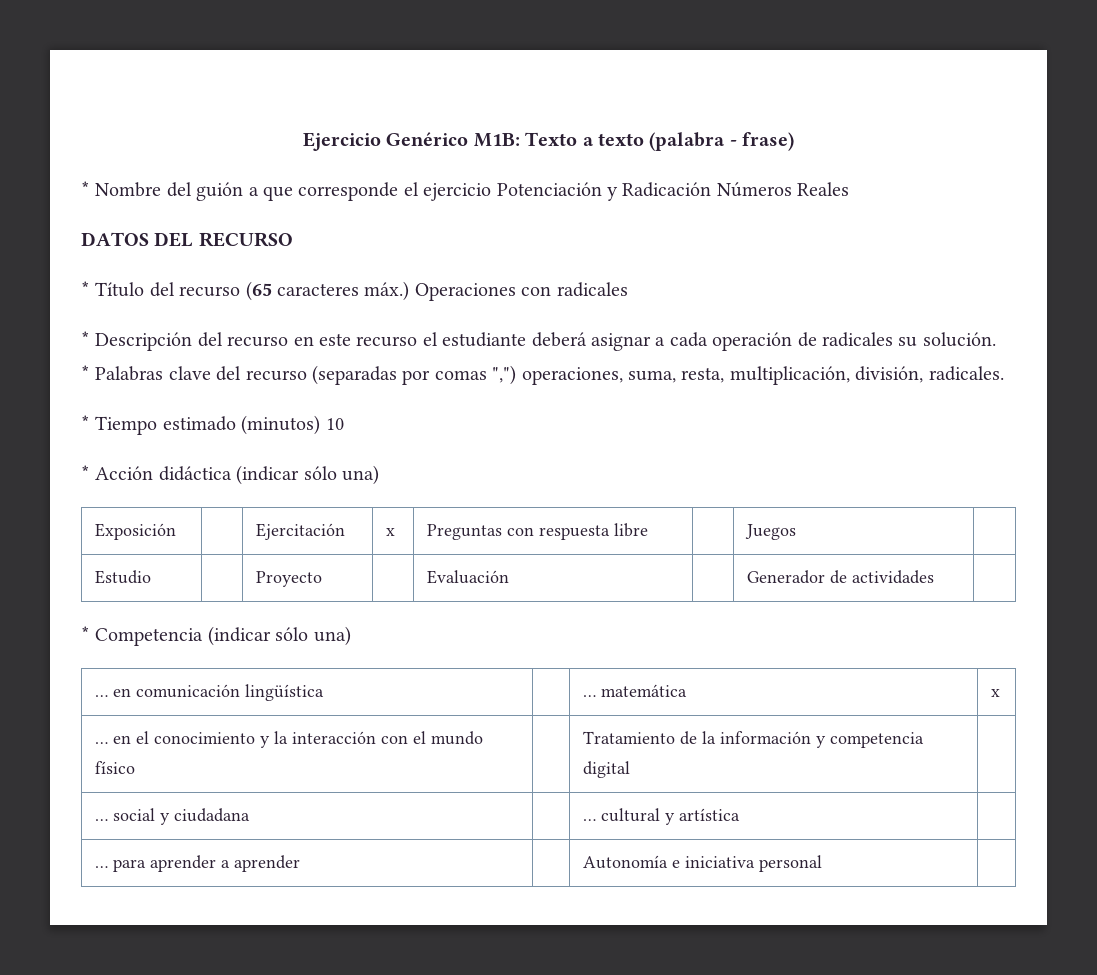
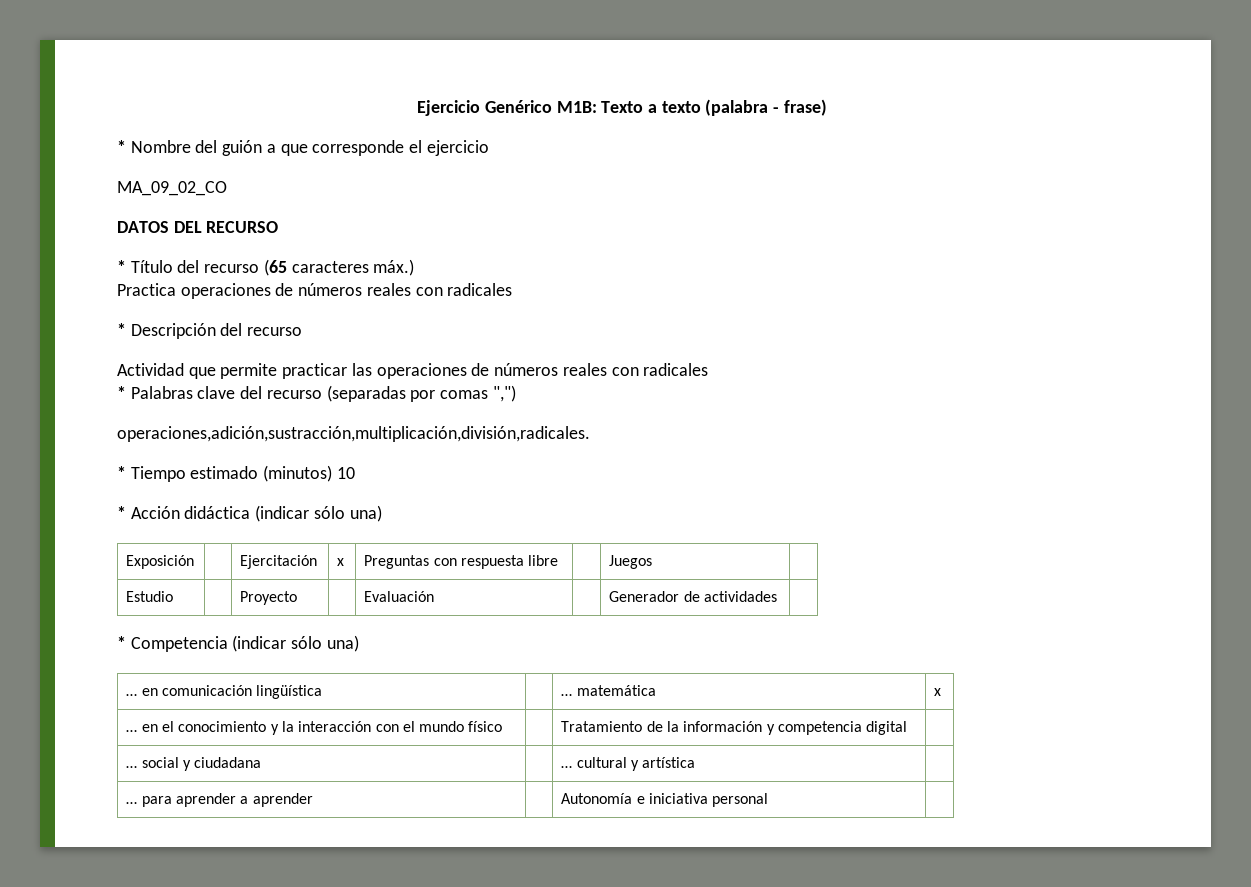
- * Nombre del guión a que corresponde el ejercicio Potenciación y Radicación Números Reales
+ * Nombre del guión a que corresponde el ejercicio
+ MA_09_02_CO
- * Título del recurso (65 caracteres máx.) Operaciones con radicales
+ * Título del recurso (65 caracteres máx.)
+ Practica operaciones de números reales con radicales
- * Descripción del recurso en este recurso el estudiante deberá asignar a cada operación de radicales su solución.
+ * Descripción del recurso
+ Actividad que permite practicar las operaciones de números reales con radicales
- * Palabras clave del recurso (separadas por comas ",") operaciones, suma, resta, multiplicación, división, radicales.
+ * Palabras clave del recurso (separadas por comas ",")
+ operaciones,adición,sustracción,multiplicación,división,radicales.

